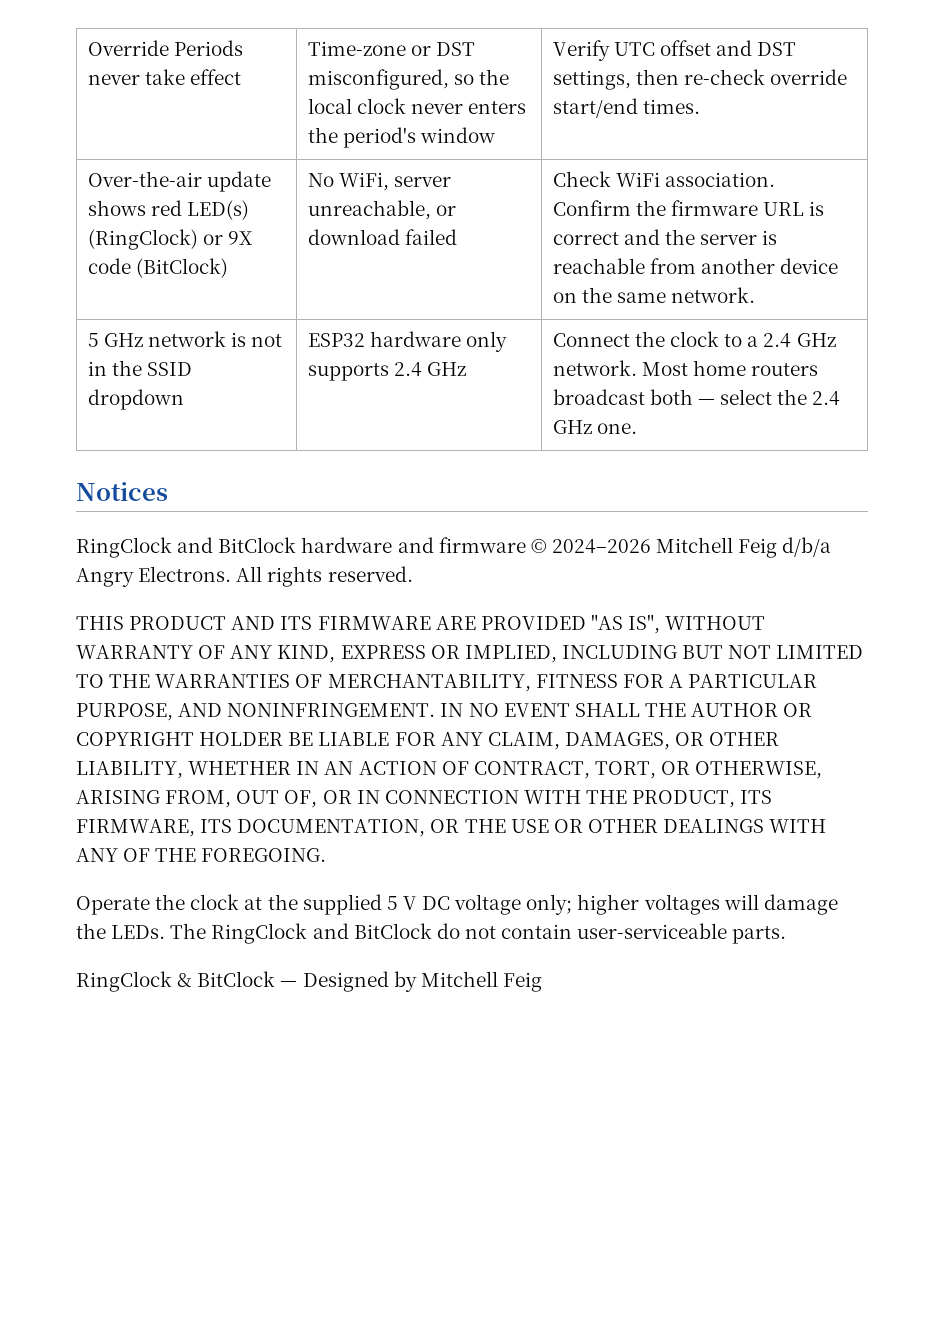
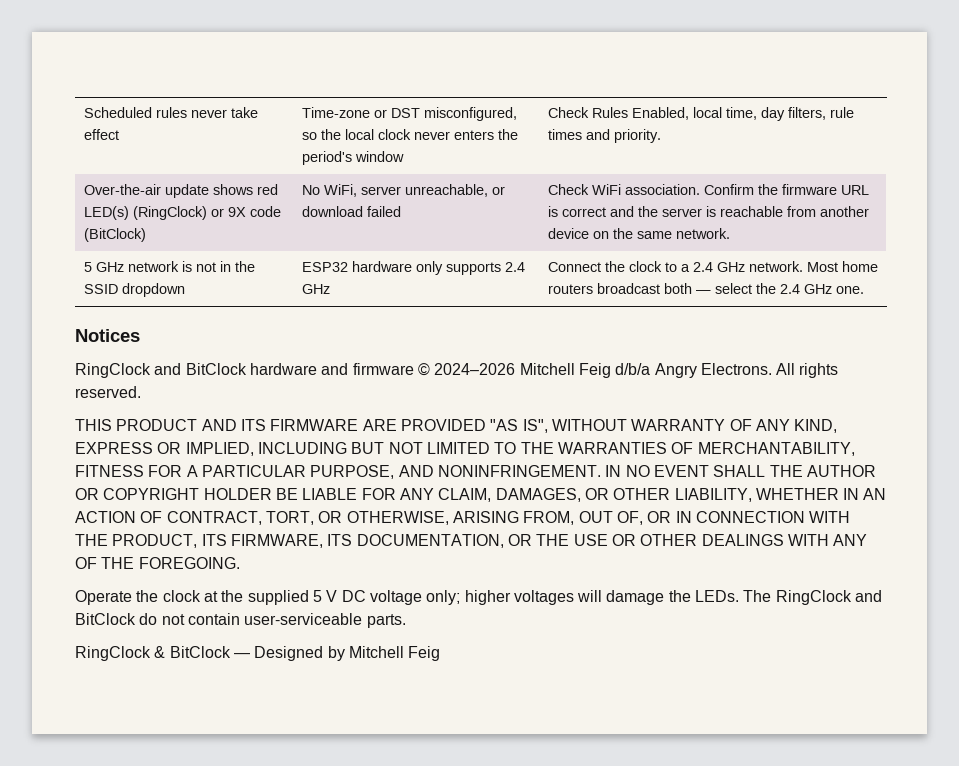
- Override Periods never take effect | Time-zone or DST misconfigured, so the local clock never enters the period's window | Verify UTC offset and DST settings, then re-check override start/end times.
+ Scheduled rules never take effect | Time-zone or DST misconfigured, so the local clock never enters the period's window | Check Rules Enabled, local time, day filters, rule times and priority.

